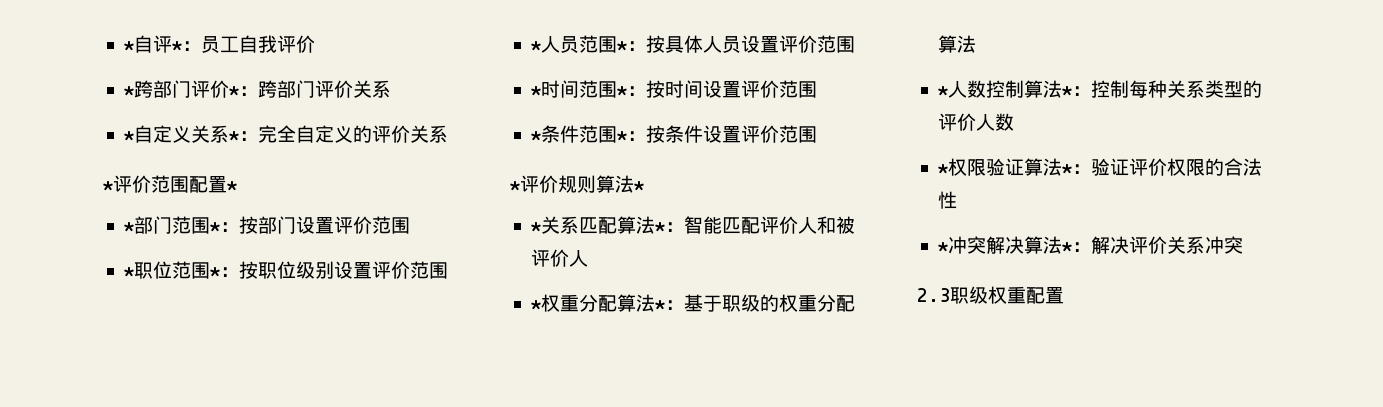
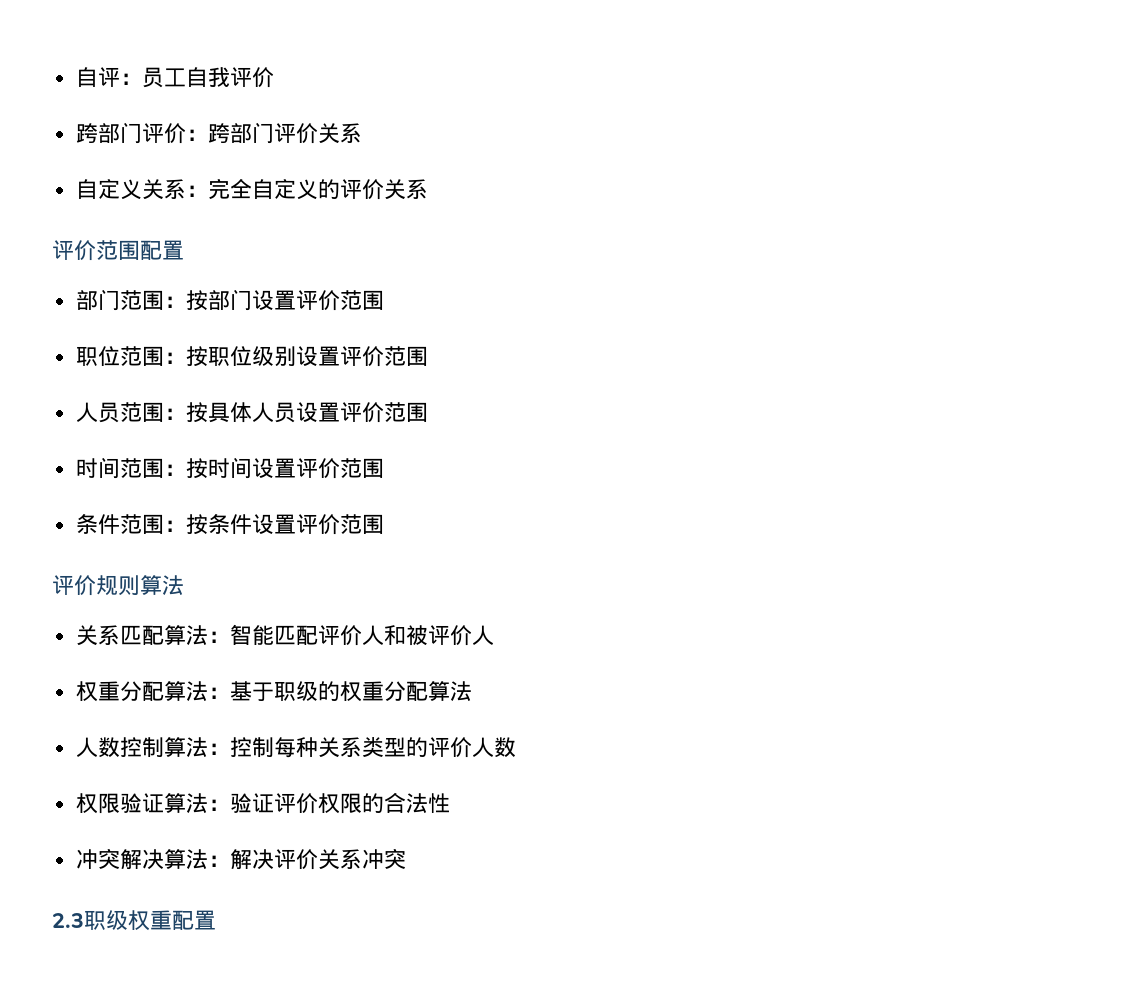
- *自评*：员工自我评价
+ 自评：员工自我评价
- *跨部门评价*：跨部门评价关系
+ 跨部门评价：跨部门评价关系
- *自定义关系*：完全自定义的评价关系
+ 自定义关系：完全自定义的评价关系
- *评价范围配置*
- *部门范围*：按部门设置评价范围
+ 评价范围配置
+ 部门范围：按部门设置评价范围
- *职位范围*：按职位级别设置评价范围
+ 职位范围：按职位级别设置评价范围
- *人员范围*：按具体人员设置评价范围
+ 人员范围：按具体人员设置评价范围
- *时间范围*：按时间设置评价范围
+ 时间范围：按时间设置评价范围
- *条件范围*：按条件设置评价范围
+ 条件范围：按条件设置评价范围
- *评价规则算法*
- *关系匹配算法*：智能匹配评价人和被评价人
+ 评价规则算法
+ 关系匹配算法：智能匹配评价人和被评价人
- *权重分配算法*：基于职级的权重分配算法
+ 权重分配算法：基于职级的权重分配算法
- *人数控制算法*：控制每种关系类型的评价人数
+ 人数控制算法：控制每种关系类型的评价人数
- *权限验证算法*：验证评价权限的合法性
+ 权限验证算法：验证评价权限的合法性
- *冲突解决算法*：解决评价关系冲突
+ 冲突解决算法：解决评价关系冲突

